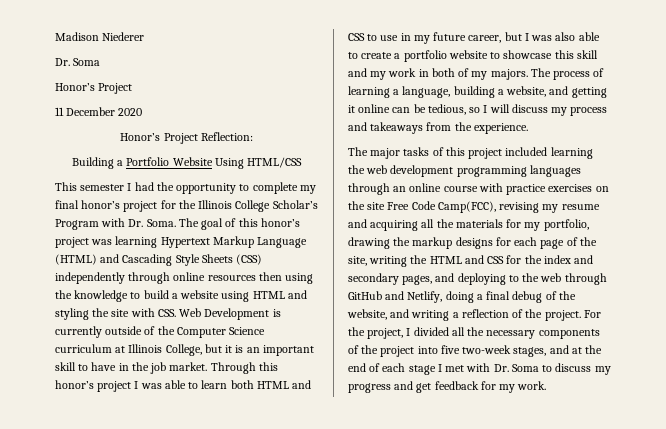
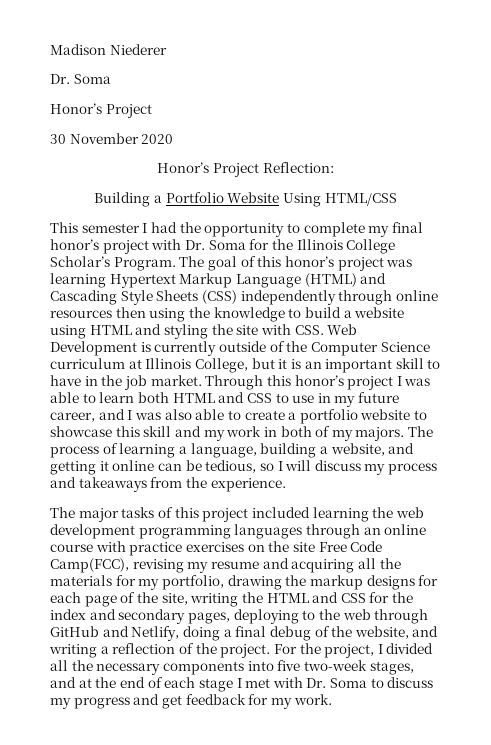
- 11 December 2020
+ 30 November 2020
- This semester I had the opportunity to complete my final honor’s project for the Illinois College Scholar’s Program with Dr. Soma.
+ This semester I had the opportunity to complete my final honor’s project with Dr. Soma for the Illinois College Scholar’s Program.
- Through this honor’s project I was able to learn both HTML and CSS to use in my future career, but I was also able to create a portfolio website to showcase this skill and my work in both of my majors.
+ Through this honor’s project I was able to learn both HTML and CSS to use in my future career, and I was also able to create a portfolio website to showcase this skill and my work in both of my majors.
- The major tasks of this project included learning the web development programming languages through an online course with practice exercises on the site Free Code Camp(FCC), revising my resume and acquiring all the materials for my portfolio, drawing the markup designs for each page of the site, writing the HTML and CSS for the index and secondary pages, and deploying to the web through GitHub and Netlify, doing a final debug of the website, and writing a reflection of the project.
+ The major tasks of this project included learning the web development programming languages through an online course with practice exercises on the site Free Code Camp(FCC), revising my resume and acquiring all the materials for my portfolio, drawing the markup designs for each page of the site, writing the HTML and CSS for the index and secondary pages, deploying to the web through GitHub and Netlify, doing a final debug of the website, and writing a reflection of the project.
- For the project, I divided all the necessary components of the project into five two-week stages, and at the end of each stage I met with Dr. Soma to discuss my progress and get feedback for my work.
+ For the project, I divided all the necessary components into five two-week stages, and at the end of each stage I met with Dr. Soma to discuss my progress and get feedback for my work.

